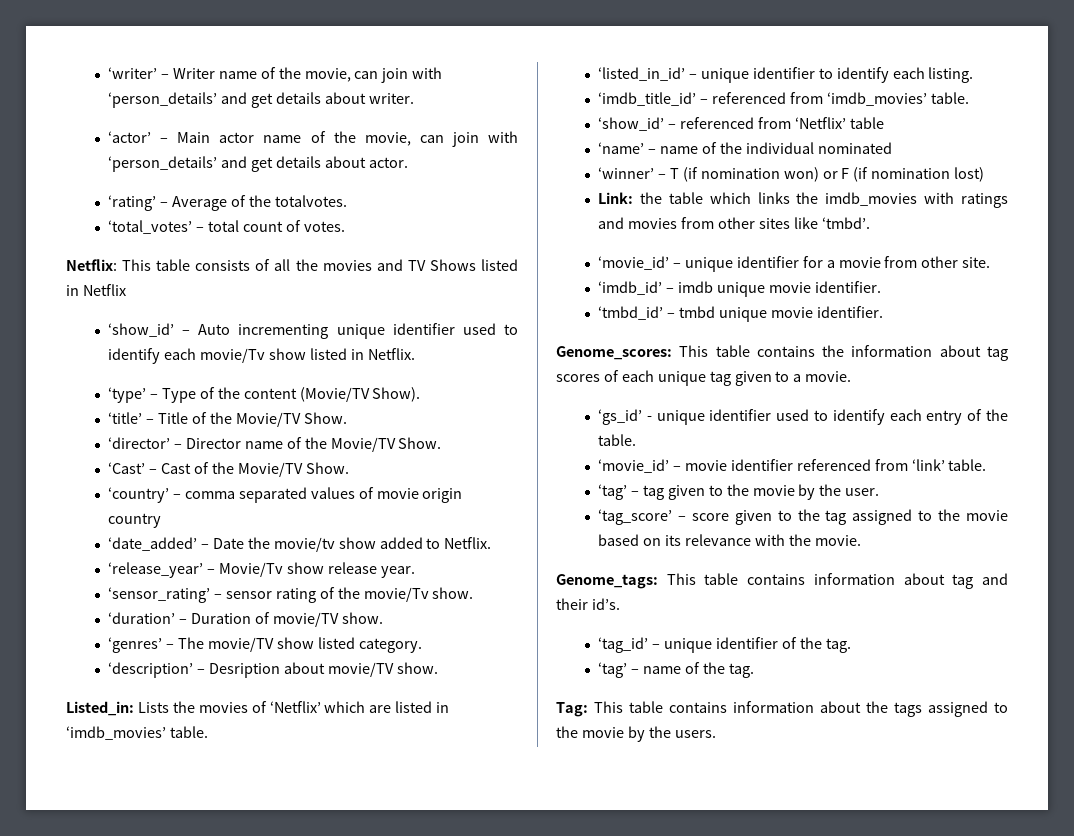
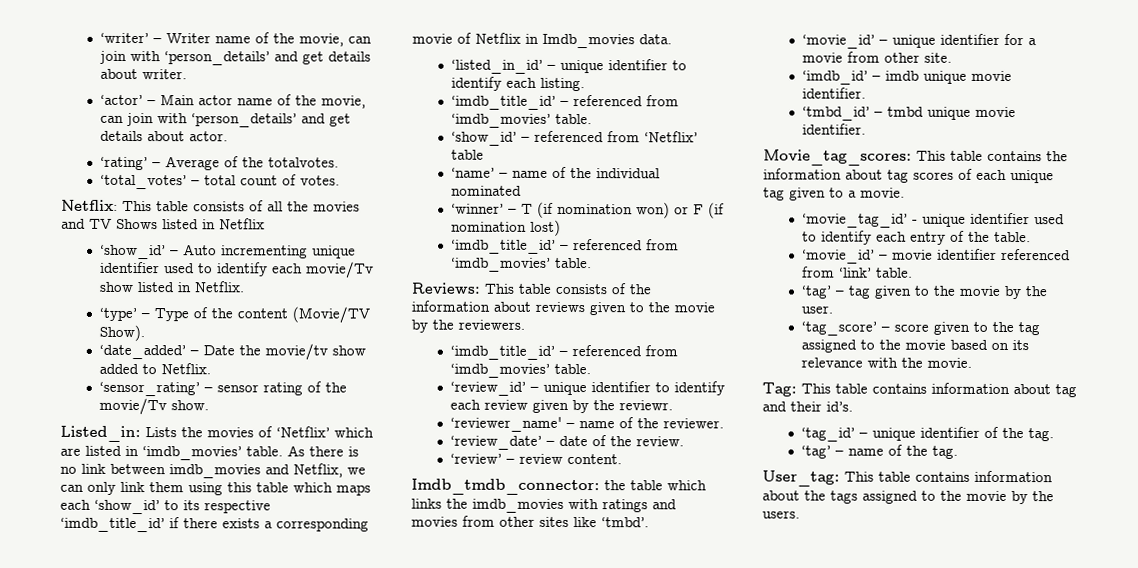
- ‘title’ – Title of the Movie/TV Show.
- ‘director’ – Director name of the Movie/TV Show.
- ‘Cast’ – Cast of the Movie/TV Show.
- ‘country’ – comma separated values of movie origin country
- ‘release_year’ – Movie/Tv show release year.
- ‘duration’ – Duration of movie/TV show.
- ‘genres’ – The movie/TV show listed category.
- ‘description’ – Desription about movie/TV show.
+ As there is no link between imdb_movies and Netflix, we can only link them using this table which maps each ‘show_id’ to its respective ‘imdb_title_id’ if there exists a corresponding movie of Netflix in Imdb_movies data.
  ‘winner’ – T (if nomination won) or F (if nomination lost)
- Link: the table which links the imdb_movies with ratings and movies from other sites like ‘tmbd’.
+ ‘imdb_title_id’ – referenced from ‘imdb_movies’ table.
+ Reviews: This table consists of the information about reviews given to the movie by the reviewers.
+ ‘imdb_title_id’ – referenced from ‘imdb_movies’ table.
+ ‘review_id’ – unique identifier to identify each review given by the reviewr.
+ ‘reviewer_name' – name of the reviewer.
+ ‘review_date’ – date of the review.
+ ‘review’ – review content.
+ Imdb_tmdb_connector: the table which links the imdb_movies with ratings and movies from other sites like ‘tmbd’.
- Genome_scores: This table contains the information about tag scores of each unique tag given to a movie.
+ Movie_tag_scores: This table contains the information about tag scores of each unique tag given to a movie.
- ‘gs_id’ - unique identifier used to identify each entry of the table.
+ ‘movie_tag_id’ - unique identifier used to identify each entry of the table.
- Genome_tags: This table contains information about tag and their id’s.
+ Tag: This table contains information about tag and their id’s.
- Tag: This table contains information about the tags assigned to the movie by the users.
+ User_tag: This table contains information about the tags assigned to the movie by the users.

